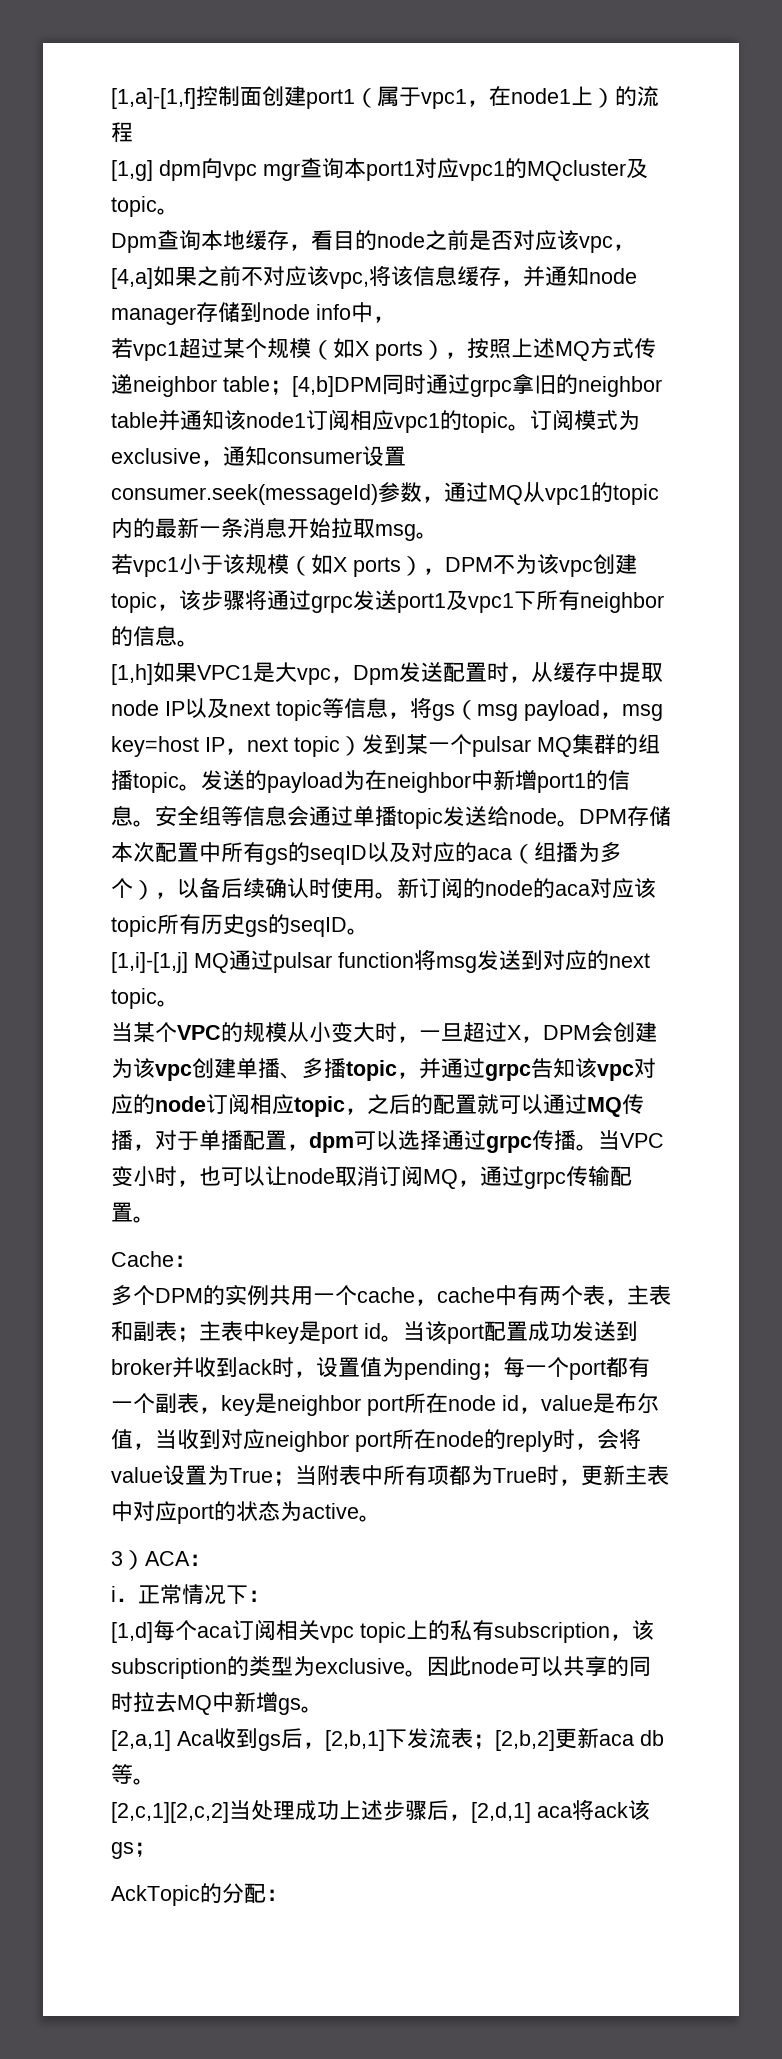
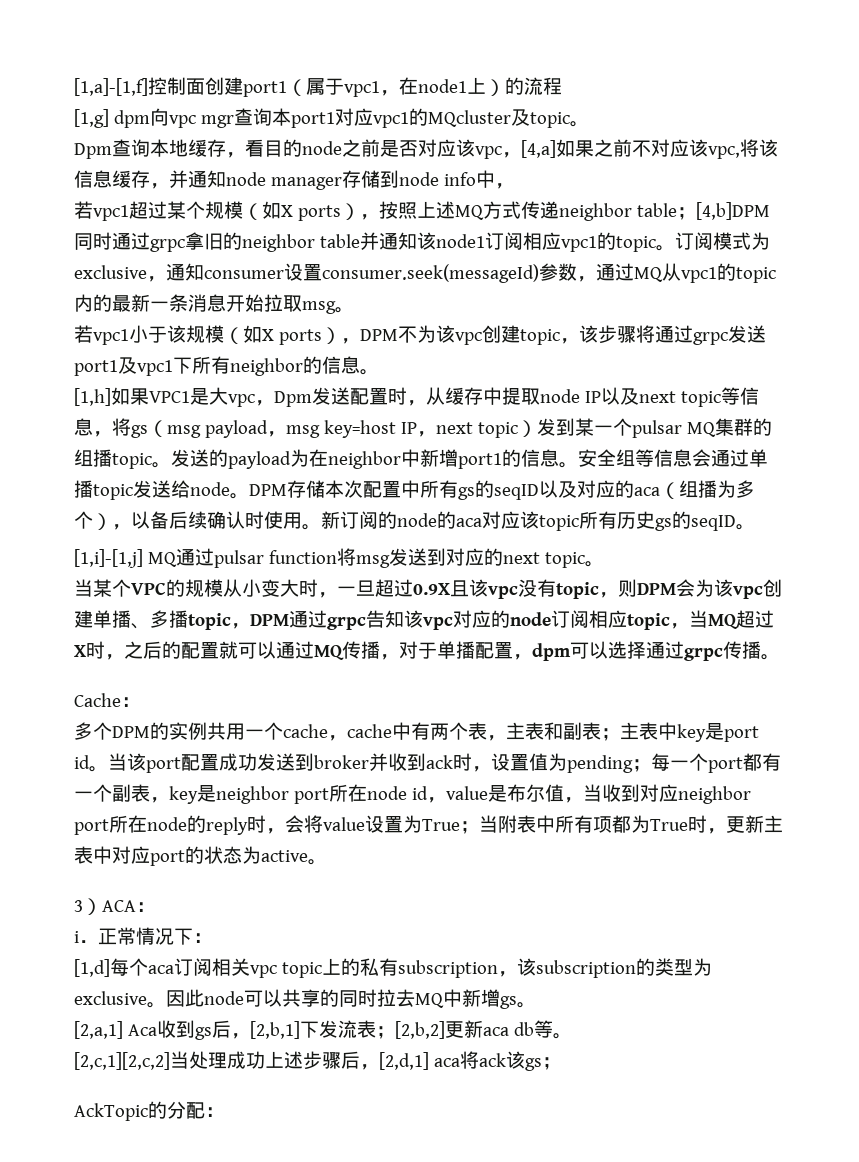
- 当某个VPC的规模从小变大时，一旦超过X，DPM会创建为该vpc创建单播、多播topic，并通过grpc告知该vpc对应的node订阅相应topic，之后的配置就可以通过MQ传播，对于单播配置，dpm可以选择通过grpc传播。当VPC变小时，也可以让node取消订阅MQ，通过grpc传输配置。
+ 当某个VPC的规模从小变大时，一旦超过0.9X且该vpc没有topic，则DPM会为该vpc创建单播、多播topic，DPM通过grpc告知该vpc对应的node订阅相应topic，当MQ超过X时，之后的配置就可以通过MQ传播，对于单播配置，dpm可以选择通过grpc传播。

